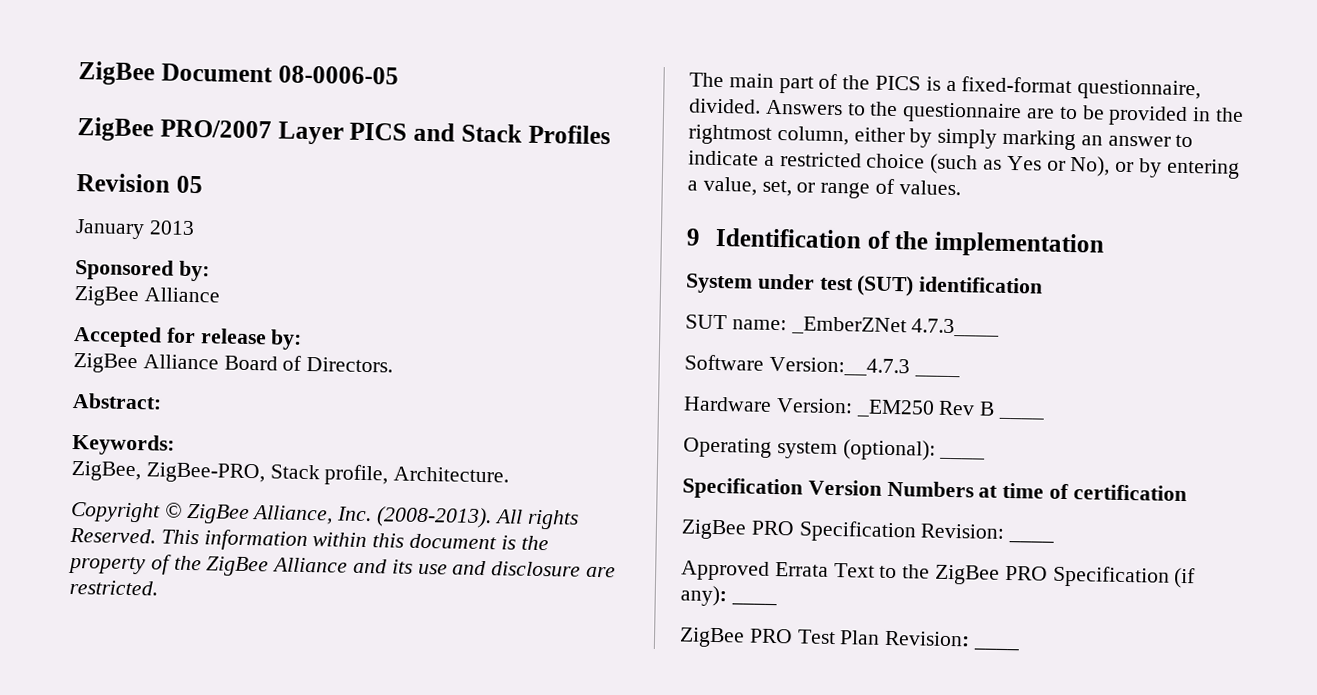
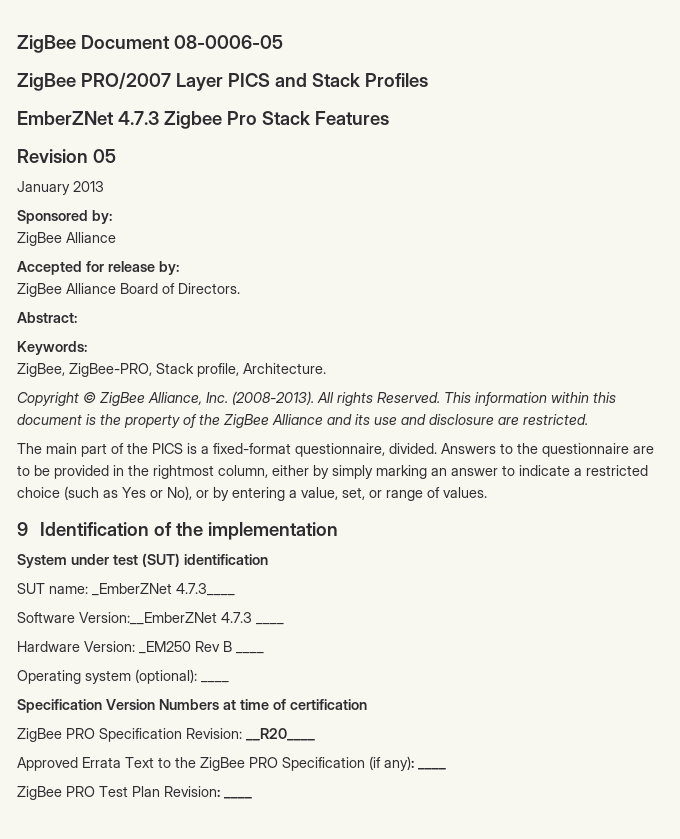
+ EmberZNet 4.7.3 Zigbee Pro Stack Features
- Software Version:__4.7.3 ____
+ Software Version:__EmberZNet 4.7.3 ____
- ZigBee PRO Specification Revision: ____
+ ZigBee PRO Specification Revision: __R20____

